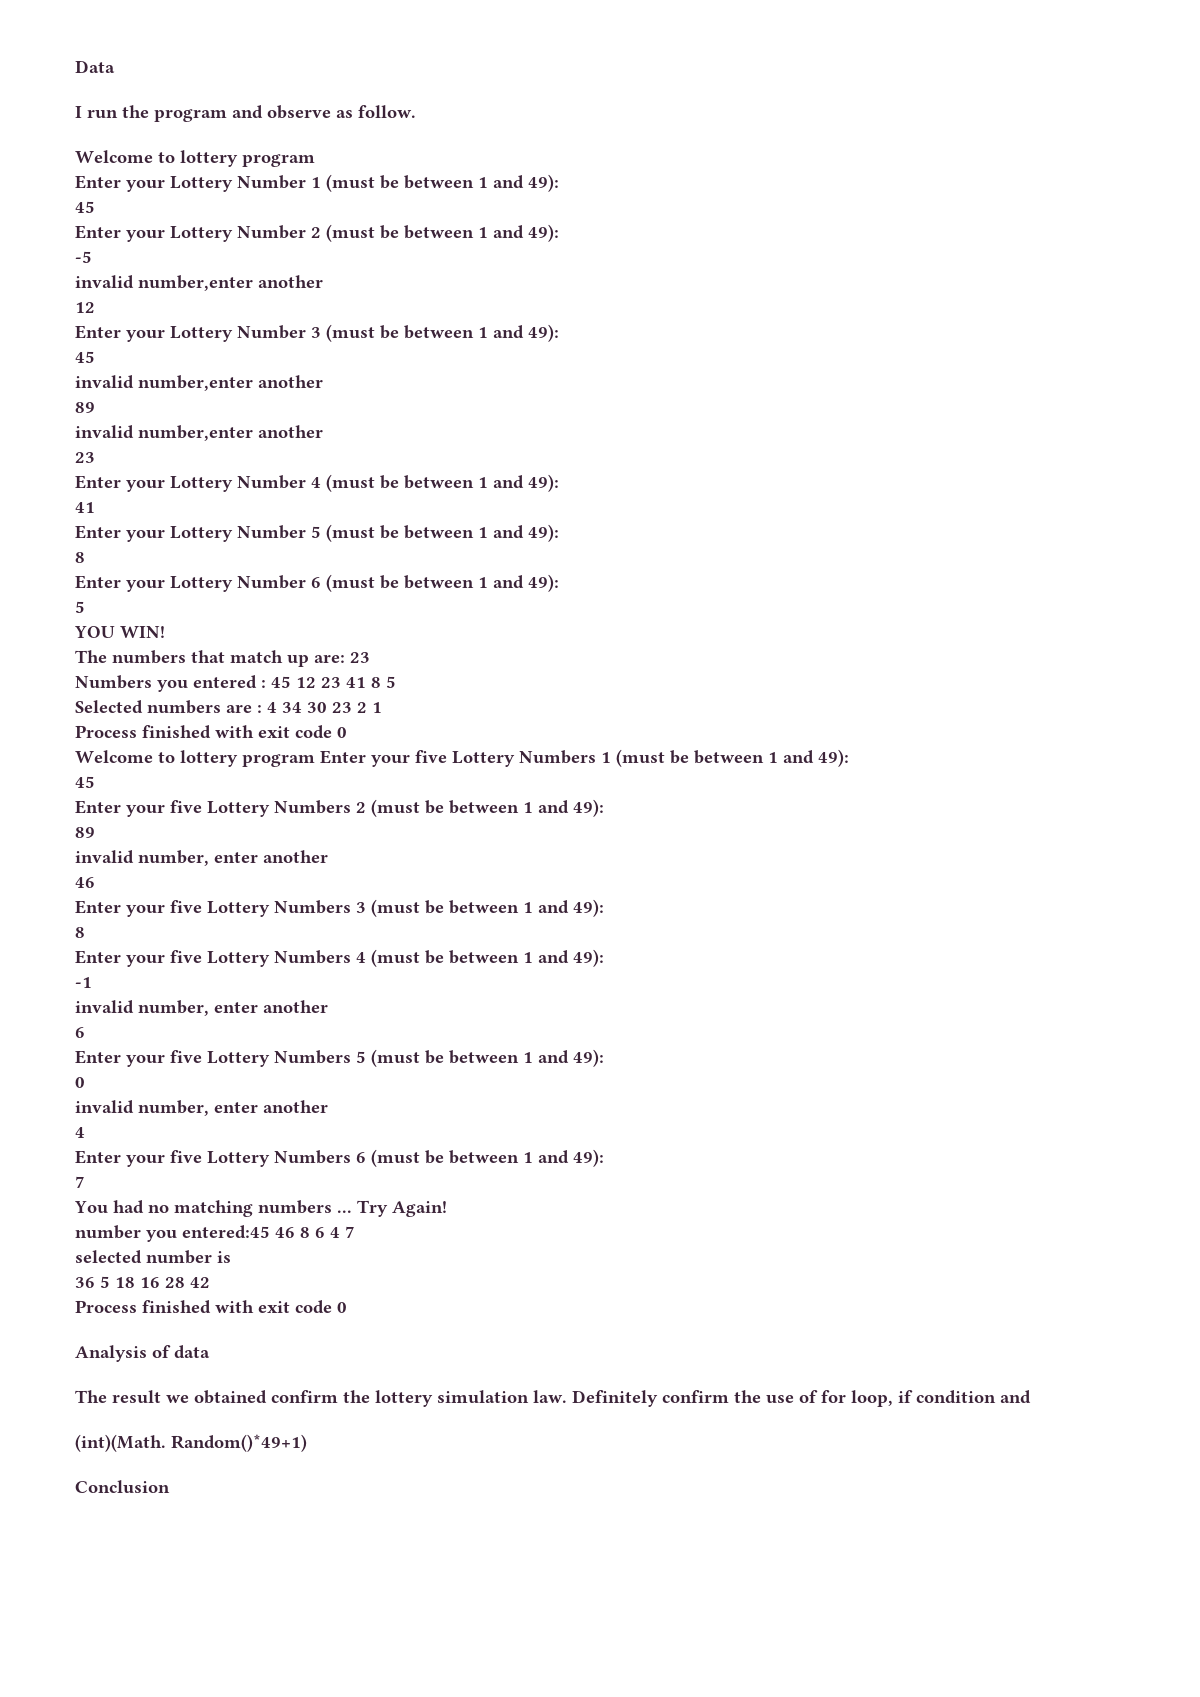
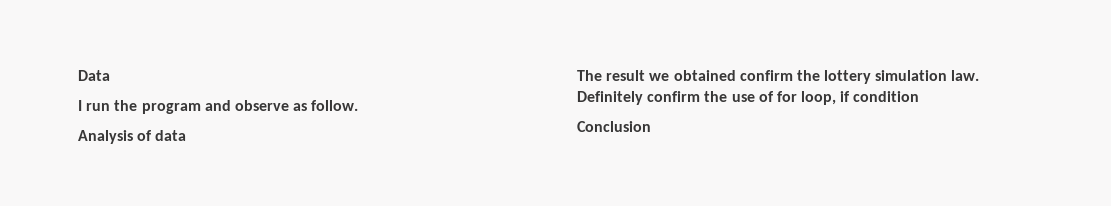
  I run the program and observe as follow.
- Welcome to lottery program
- Enter your Lottery Number 1 (must be between 1 and 49):
- 45
- Enter your Lottery Number 2 (must be between 1 and 49):
- -5
- invalid number,enter another
- 12
- Enter your Lottery Number 3 (must be between 1 and 49):
- 45
- invalid number,enter another
- 89
- invalid number,enter another
- 23
- Enter your Lottery Number 4 (must be between 1 and 49):
- 41
- Enter your Lottery Number 5 (must be between 1 and 49):
- 8
- Enter your Lottery Number 6 (must be between 1 and 49):
- 5
- YOU WIN!
- The numbers that match up are: 23
- Numbers you entered : 45 12 23 41 8 5
- Selected numbers are : 4 34 30 23 2 1
- Process finished with exit code 0
- Welcome to lottery program Enter your five Lottery Numbers 1 (must be between 1 and 49):
- 45
- Enter your five Lottery Numbers 2 (must be between 1 and 49):
- 89
- invalid number, enter another
- 46
- Enter your five Lottery Numbers 3 (must be between 1 and 49):
- 8
- Enter your five Lottery Numbers 4 (must be between 1 and 49):
- -1
- invalid number, enter another
- 6
- Enter your five Lottery Numbers 5 (must be between 1 and 49):
- 0
- invalid number, enter another
- 4
- Enter your five Lottery Numbers 6 (must be between 1 and 49):
- 7
- You had no matching numbers ... Try Again!
- number you entered:45 46 8 6 4 7
- selected number is
- 36 5 18 16 28 42
- Process finished with exit code 0
- Definitely confirm the use of for loop, if condition and
- (int)(Math. Random()*49+1)
+ Definitely confirm the use of for loop, if condition

